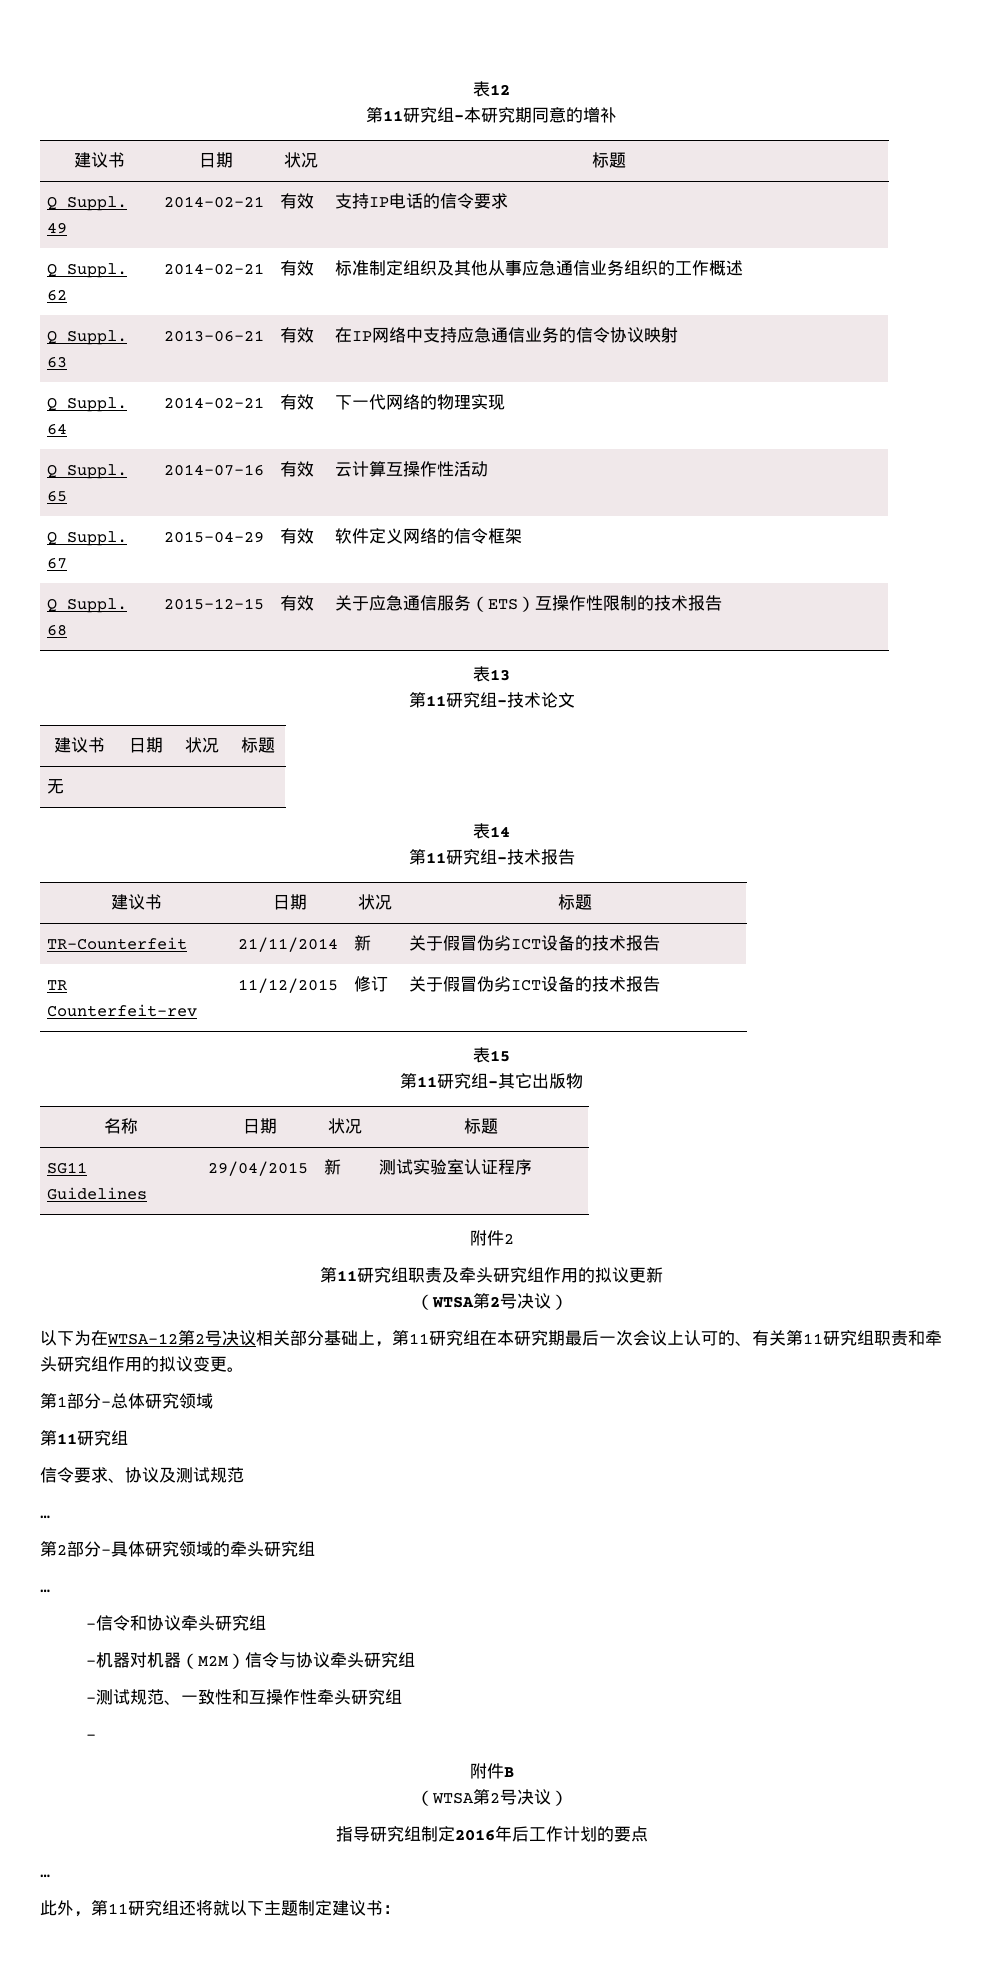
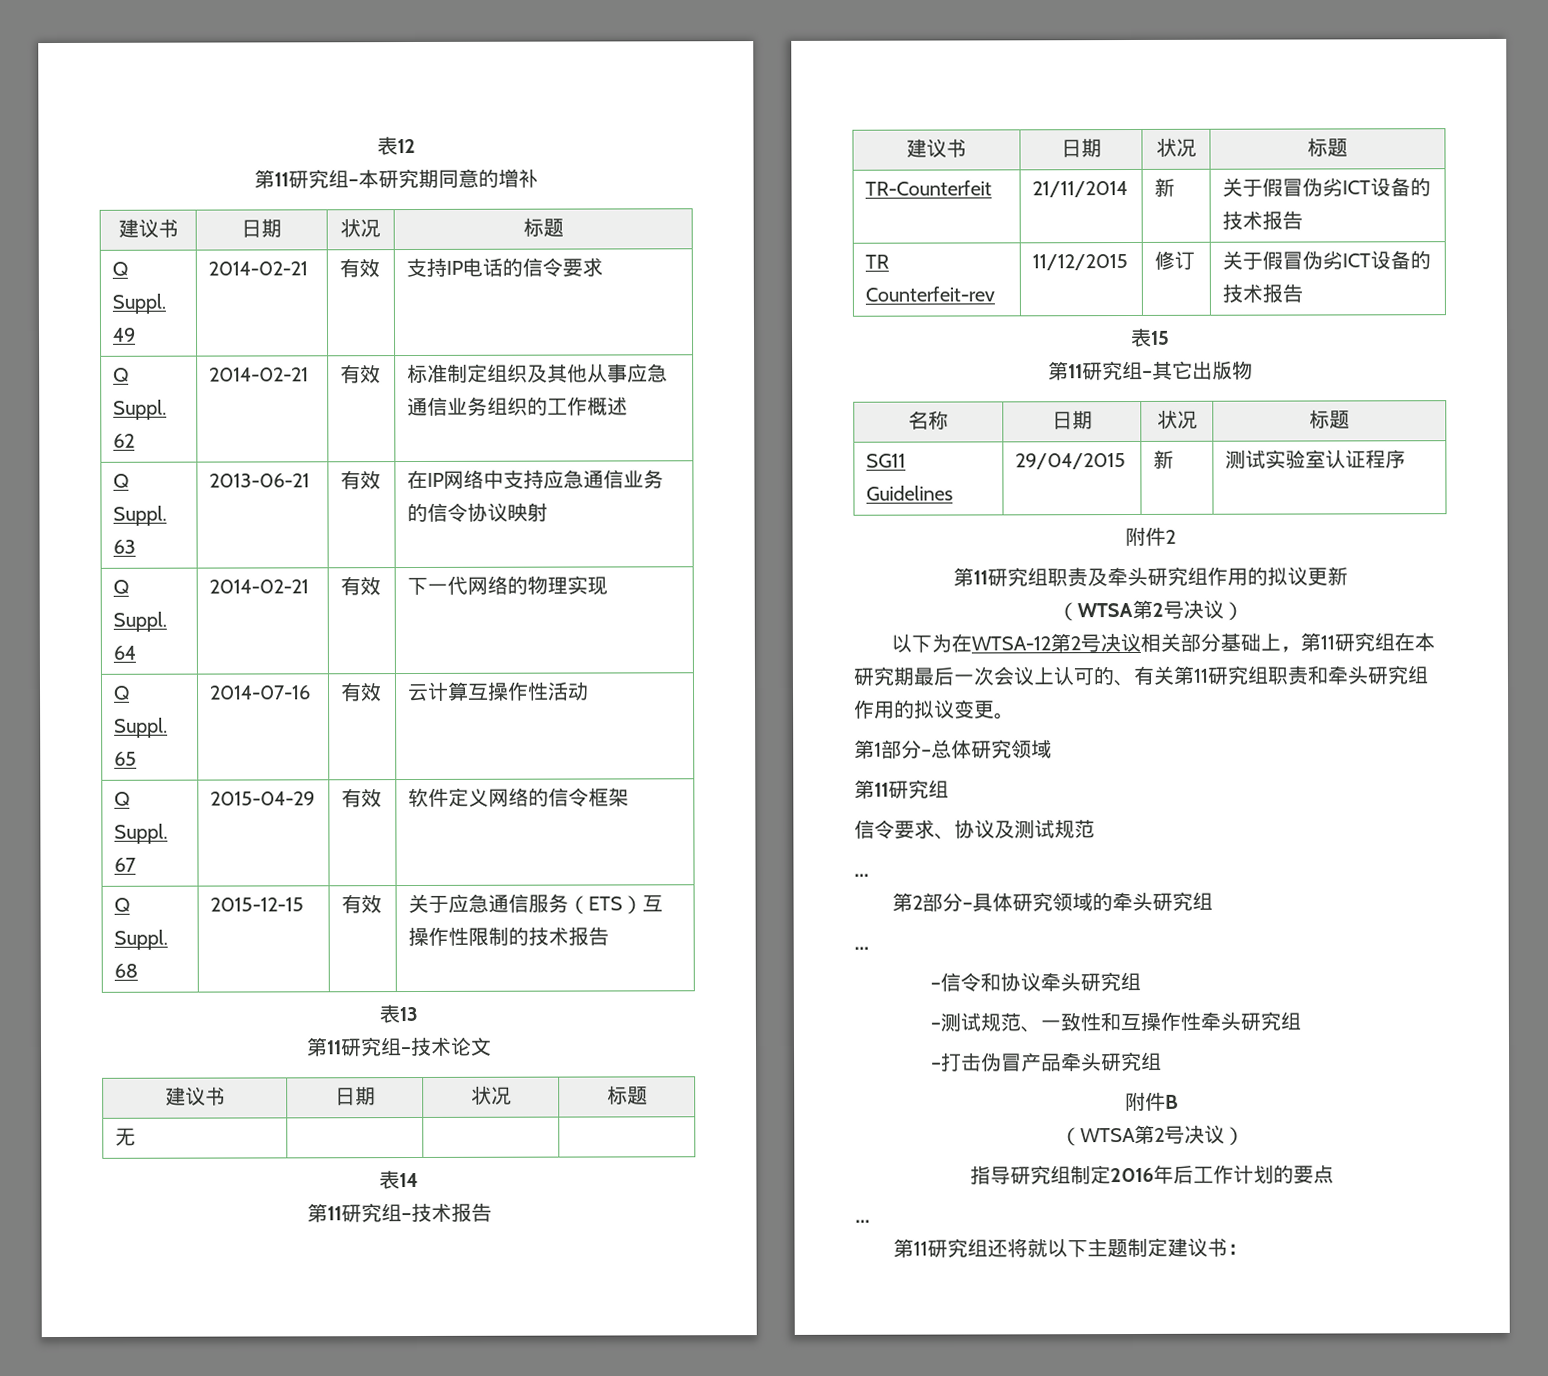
- –机器对机器（M2M）信令与协议牵头研究组
  –测试规范、一致性和互操作性牵头研究组
- –
+ –打击伪冒产品牵头研究组
- 此外，第11研究组还将就以下主题制定建议书：
+ 第11研究组还将就以下主题制定建议书：

